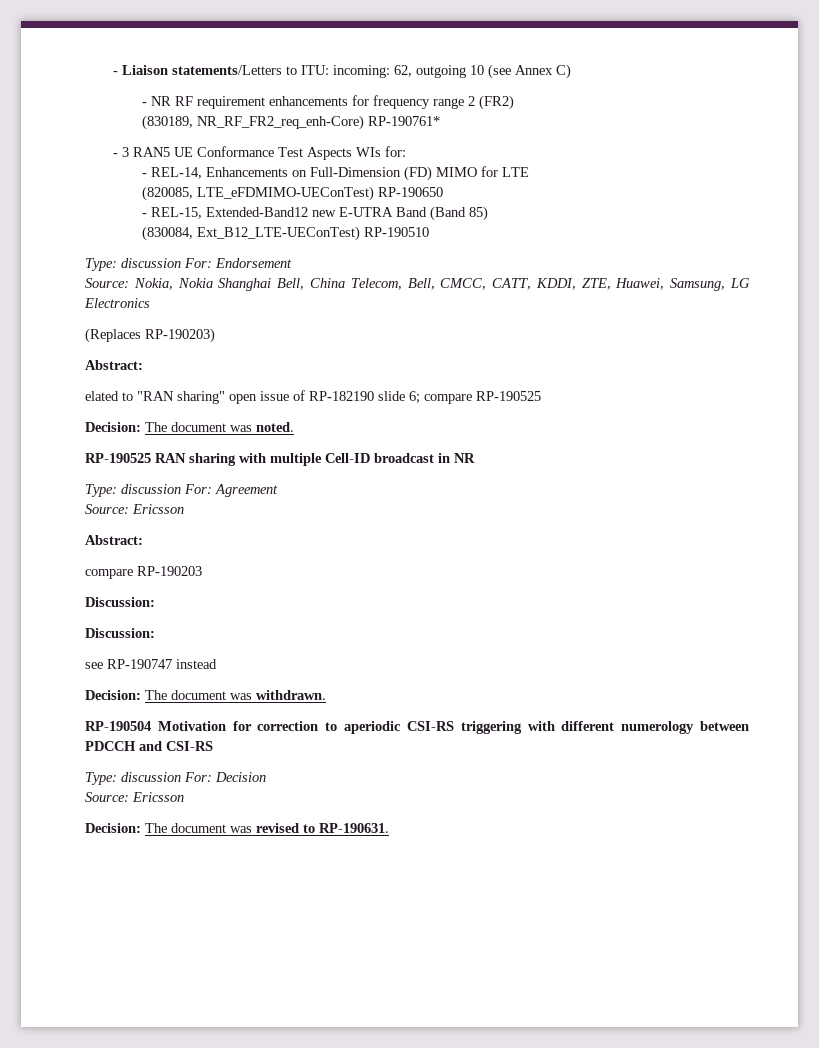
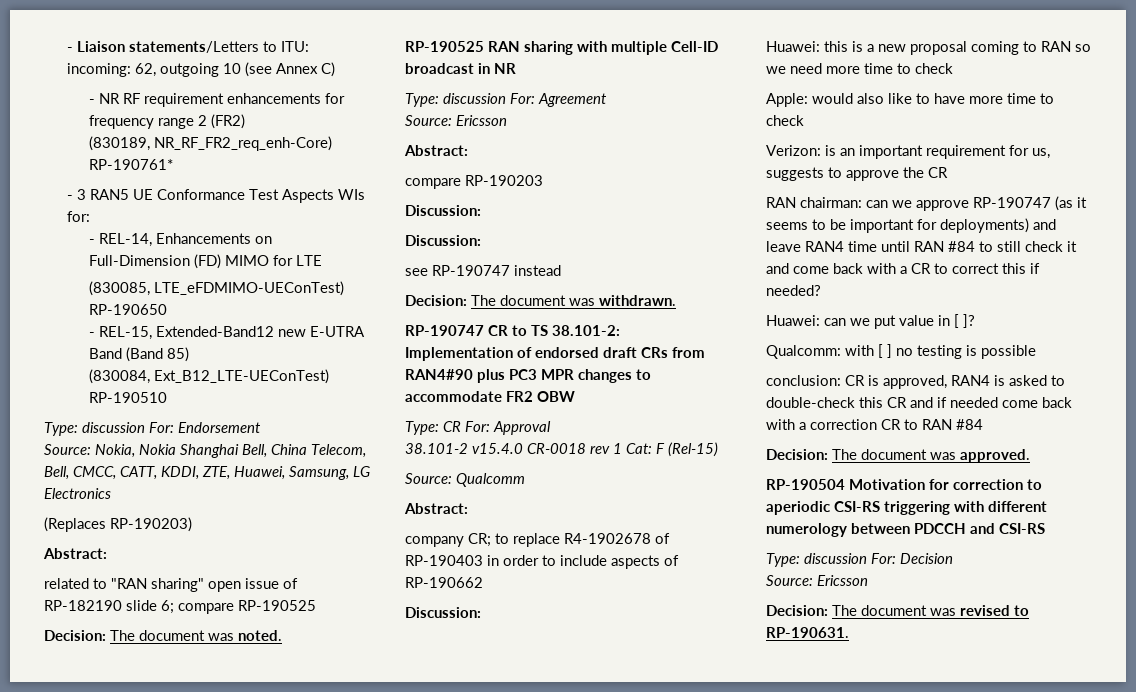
- (820085, LTE_eFDMIMO-UEConTest) RP-190650
+ (830085, LTE_eFDMIMO-UEConTest) RP-190650
- elated to "RAN sharing" open issue of RP-182190 slide 6; compare RP-190525
+ related to "RAN sharing" open issue of RP-182190 slide 6; compare RP-190525
+ RP-190747 CR to TS 38.101-2: Implementation of endorsed draft CRs from RAN4#90 plus PC3 MPR changes to accommodate FR2 OBW
+ Type: CR For: Approval
+ 38.101-2 v15.4.0 CR-0018 rev 1 Cat: F (Rel-15)
+ Source: Qualcomm
+ Abstract:
+ company CR; to replace R4-1902678 of RP-190403 in order to include aspects of RP-190662
+ Discussion:
+ Huawei: this is a new proposal coming to RAN so we need more time to check
+ Apple: would also like to have more time to check
+ Verizon: is an important requirement for us, suggests to approve the CR
+ RAN chairman: can we approve RP-190747 (as it seems to be important for deployments) and leave RAN4 time until RAN #84 to still check it and come back with a CR to correct this if needed?
+ Huawei: can we put value in [ ]?
+ Qualcomm: with [ ] no testing is possible
+ conclusion: CR is approved, RAN4 is asked to double-check this CR and if needed come back with a correction CR to RAN #84
+ Decision: The document was approved.

